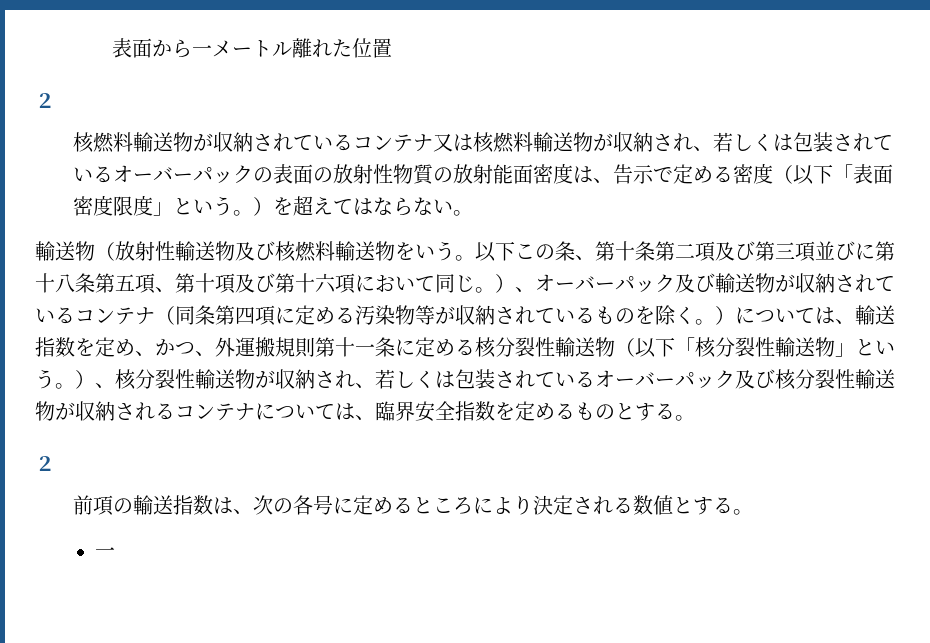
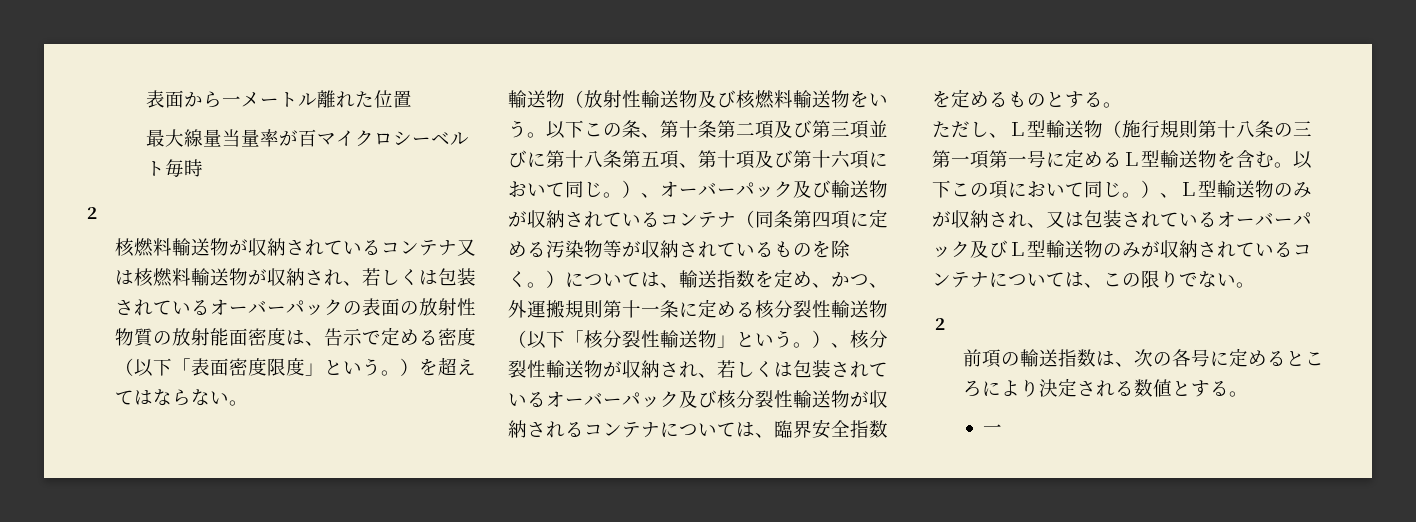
+ 最大線量当量率が百マイクロシーベルト毎時
+ ただし、Ｌ型輸送物（施行規則第十八条の三第一項第一号に定めるＬ型輸送物を含む。以下この項において同じ。）、Ｌ型輸送物のみが収納され、又は包装されているオーバーパック及びＬ型輸送物のみが収納されているコンテナについては、この限りでない。

